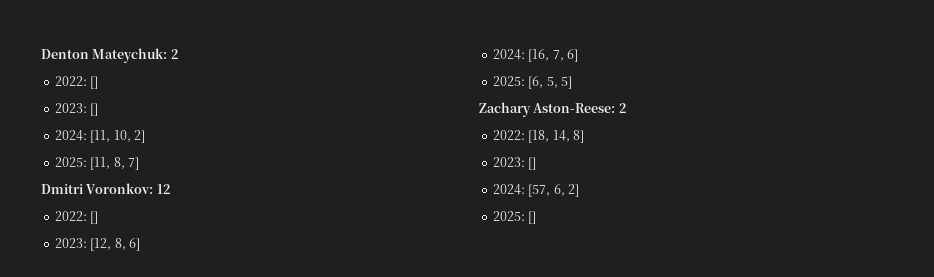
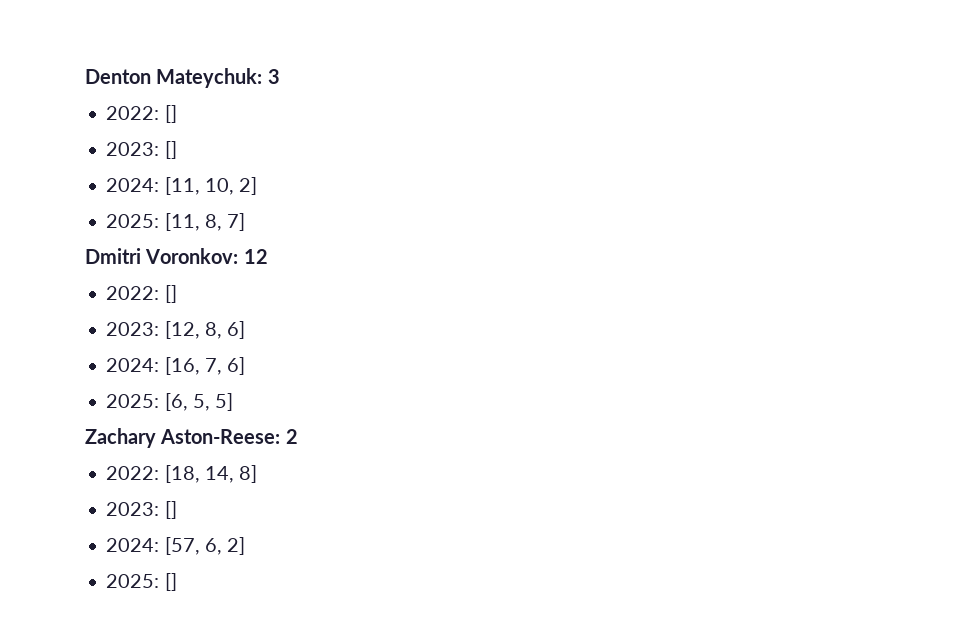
- Denton Mateychuk: 2
+ Denton Mateychuk: 3

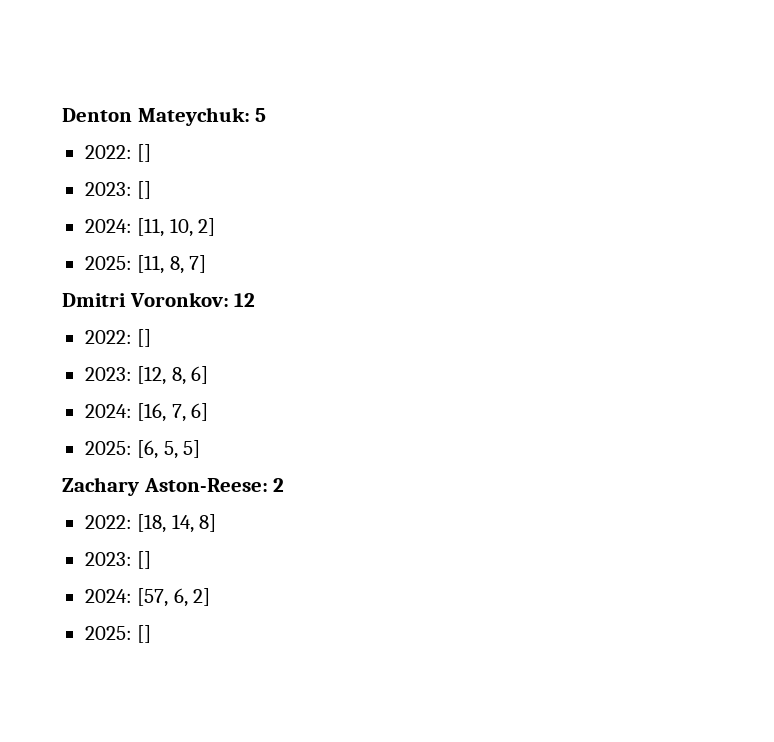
- Denton Mateychuk: 3
+ Denton Mateychuk: 5

